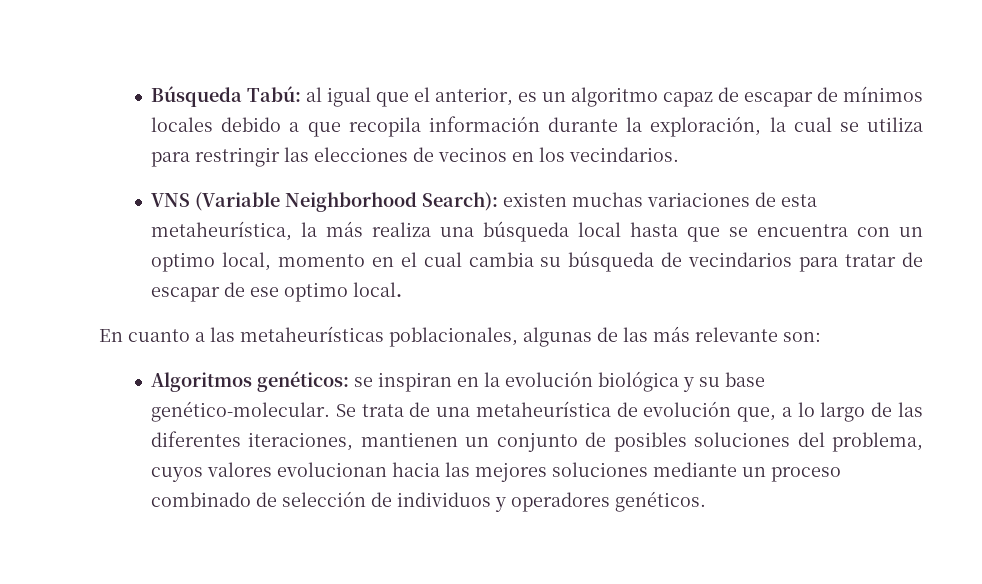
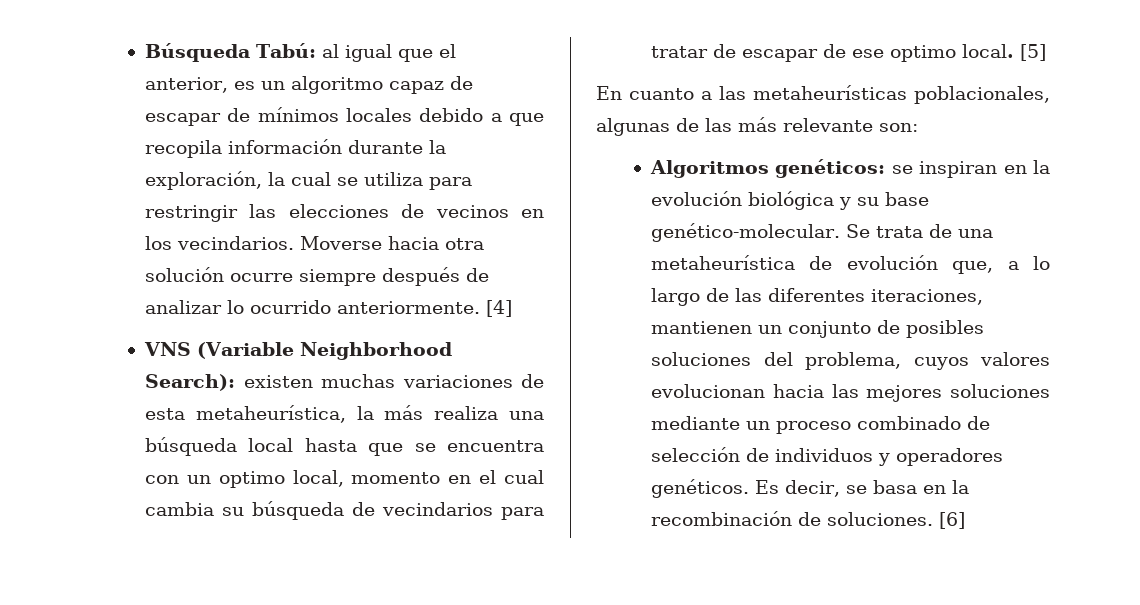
+ Moverse hacia otra solución ocurre siempre después de analizar lo ocurrido anteriormente. [4]
+ [5]
+ Es decir, se basa en la recombinación de soluciones. [6]

